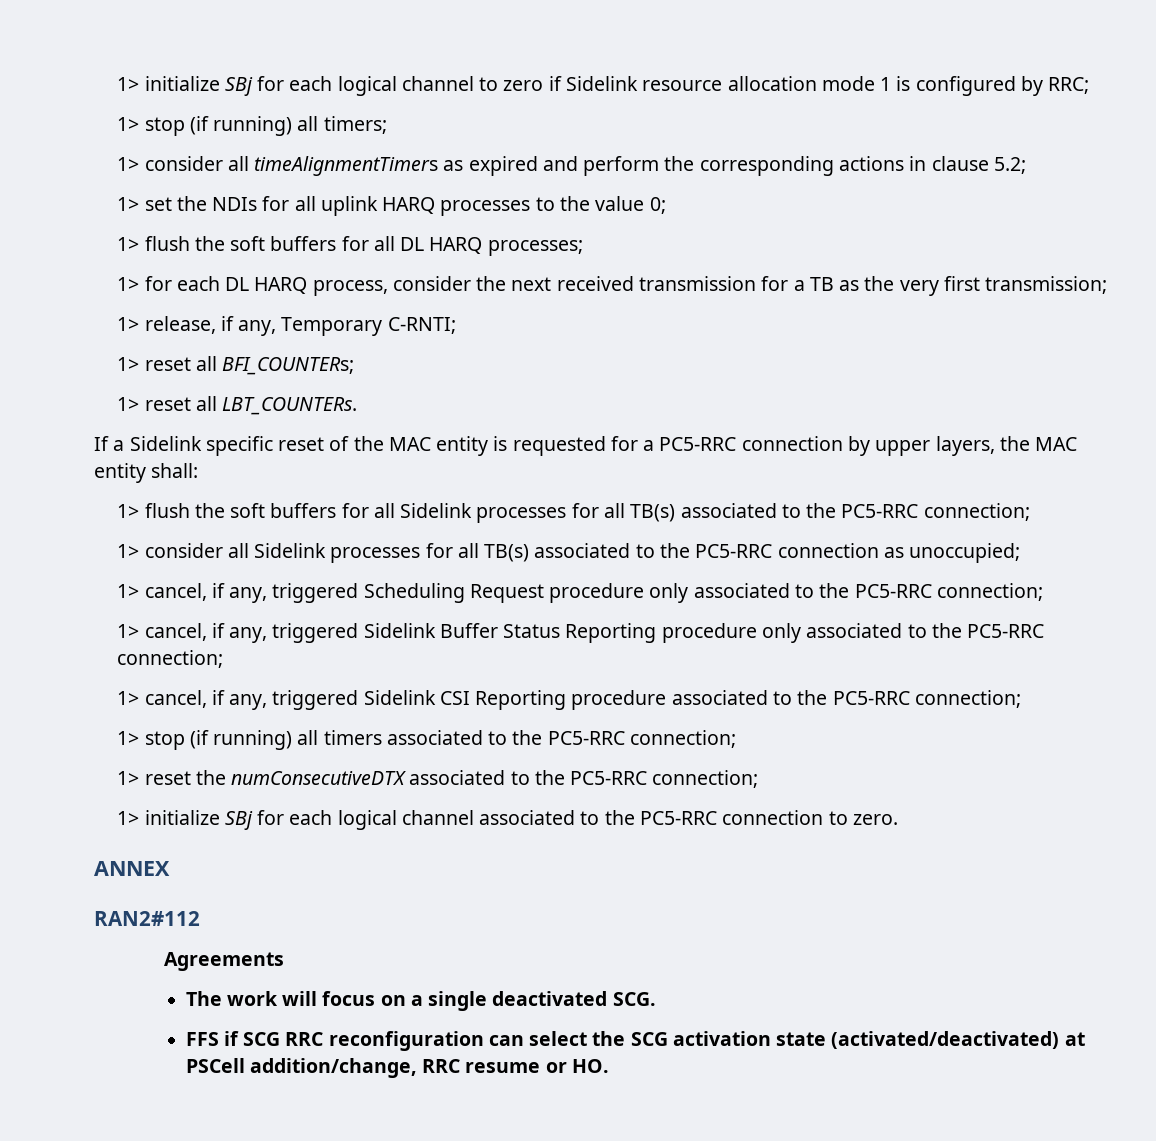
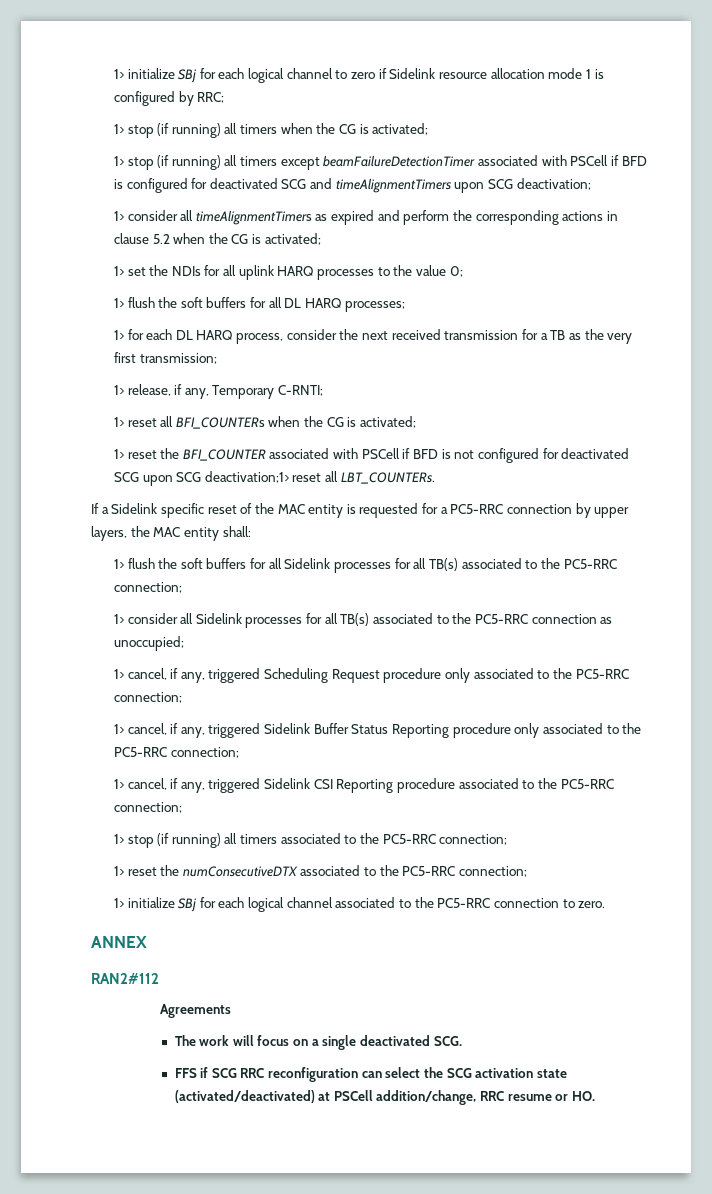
- 1> stop (if running) all timers;
+ 1> stop (if running) all timers when the CG is activated;
+ 1> stop (if running) all timers except beamFailureDetectionTimer associated with PSCell if BFD is configured for deactivated SCG and timeAlignmentTimers upon SCG deactivation;
- 1> consider all timeAlignmentTimers as expired and perform the corresponding actions in clause 5.2;
+ 1> consider all timeAlignmentTimers as expired and perform the corresponding actions in clause 5.2 when the CG is activated;
- 1> reset all BFI_COUNTERs;
- 1> reset all LBT_COUNTERs.
+ 1> reset all BFI_COUNTERs when the CG is activated;
+ 1> reset the BFI_COUNTER associated with PSCell if BFD is not configured for deactivated SCG upon SCG deactivation;1> reset all LBT_COUNTERs.

